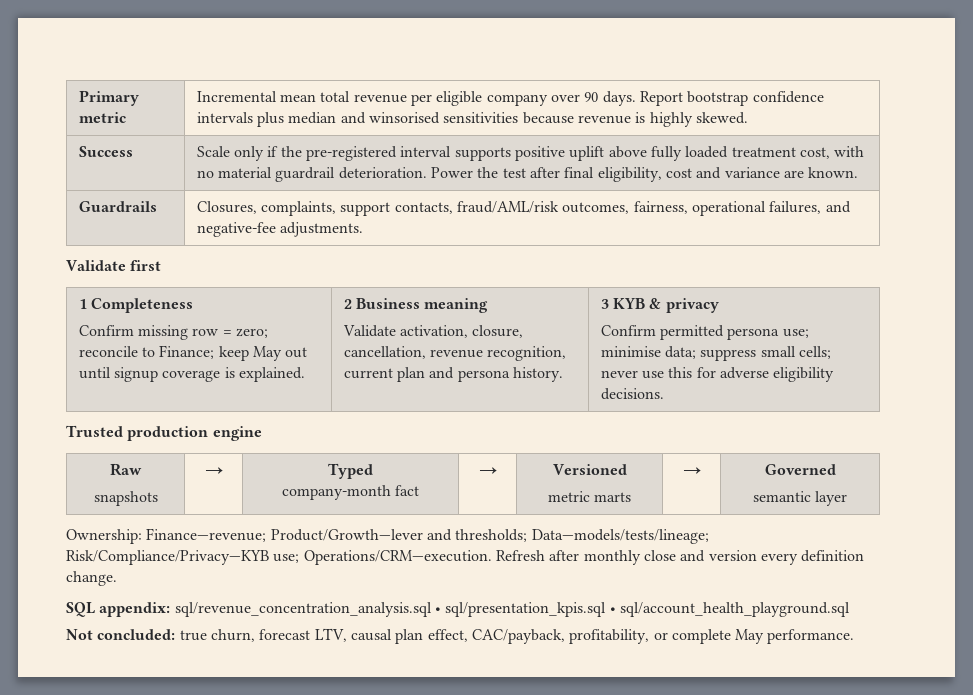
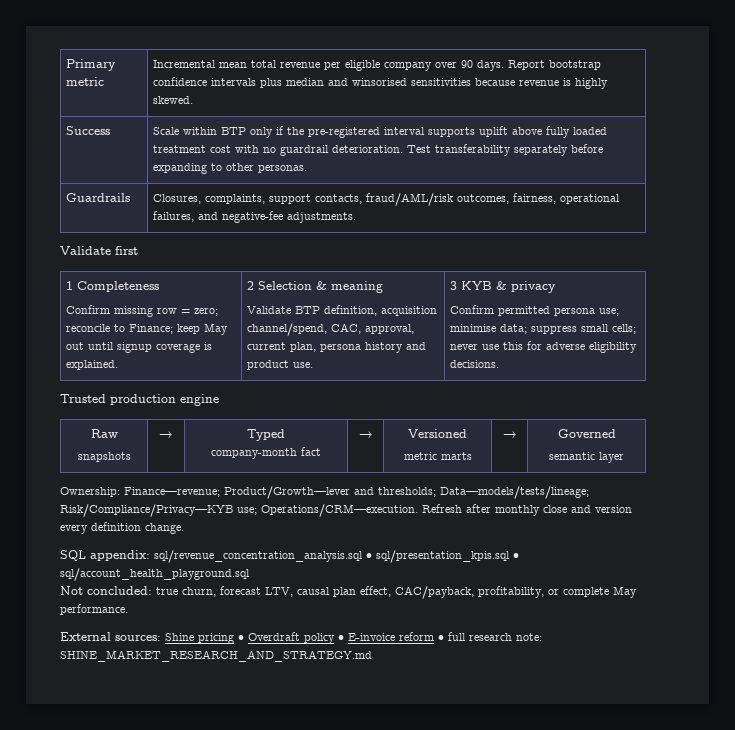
- Success | Scale only if the pre-registered interval supports positive uplift above fully loaded treatment cost, with no material guardrail deterioration. Power the test after final eligibility, cost and variance are known.
+ Success | Scale within BTP only if the pre-registered interval supports uplift above fully loaded treatment cost with no guardrail deterioration. Test transferability separately before expanding to other personas.
- 2 Business meaning
+ 2 Selection & meaning
- Validate activation, closure, cancellation, revenue recognition, current plan and persona history.
+ Validate BTP definition, acquisition channel/spend, CAC, approval, current plan, persona history and product use.
+ External sources: Shine pricing • Overdraft policy • E-invoice reform • full research note: SHINE_MARKET_RESEARCH_AND_STRATEGY.md

